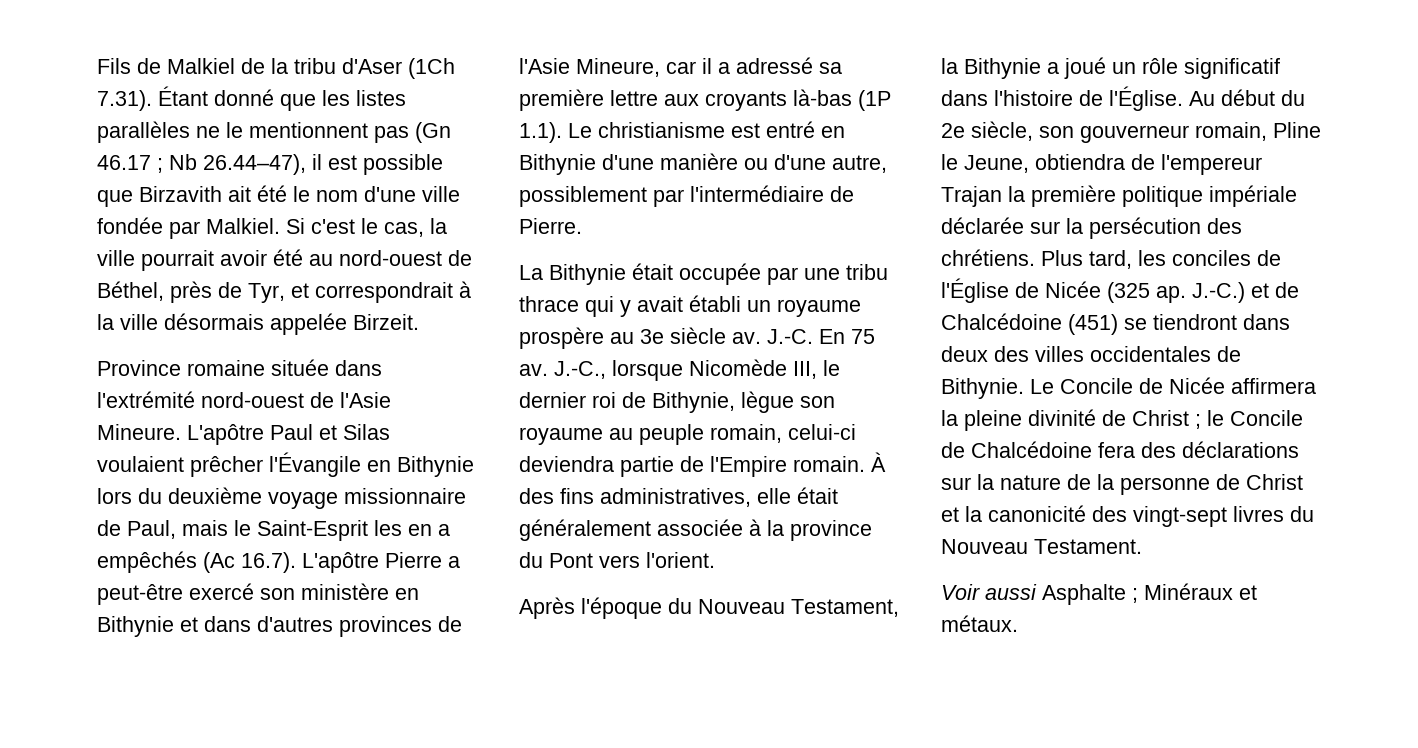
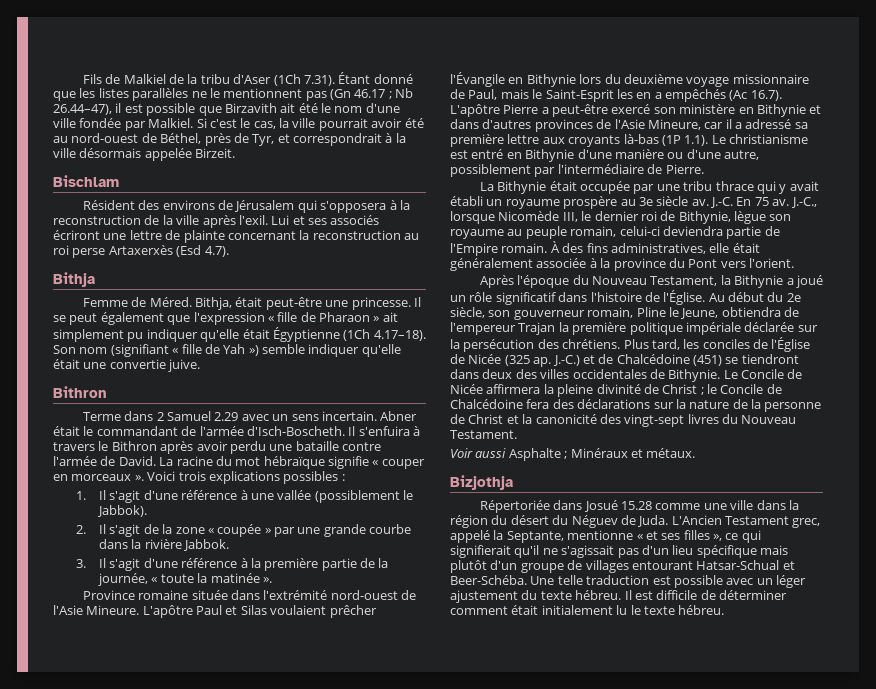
+ Bischlam
+ Résident des environs de Jérusalem qui s'opposera à la reconstruction de la ville après l'exil. Lui et ses associés écriront une lettre de plainte concernant la reconstruction au roi perse Artaxerxès (Esd 4.7).
+ Bithja
+ Femme de Méred. Bithja, était peut-être une princesse. Il se peut également que l'expression « fille de Pharaon » ait simplement pu indiquer qu'elle était Égyptienne (1Ch 4.17–18). Son nom (signifiant « fille de Yah ») semble indiquer qu'elle était une convertie juive.
+ Bithron
+ Terme dans 2 Samuel 2.29 avec un sens incertain. Abner était le commandant de l'armée d'Isch-Boscheth. Il s'enfuira à travers le Bithron après avoir perdu une bataille contre l'armée de David. La racine du mot hébraïque signifie « couper en morceaux ». Voici trois explications possibles :
+ 1. Il s'agit d'une référence à une vallée (possiblement le Jabbok).
+ 2. Il s'agit de la zone « coupée » par une grande courbe dans la rivière Jabbok.
+ 3. Il s'agit d'une référence à la première partie de la journée, « toute la matinée ».
+ Bizjothja
+ Répertoriée dans Josué 15.28 comme une ville dans la région du désert du Néguev de Juda. L'Ancien Testament grec, appelé la Septante, mentionne « et ses filles », ce qui signifierait qu'il ne s'agissait pas d'un lieu spécifique mais plutôt d'un groupe de villages entourant Hatsar-Schual et Beer-Schéba. Une telle traduction est possible avec un léger ajustement du texte hébreu. Il est difficile de déterminer comment était initialement lu le texte hébreu.

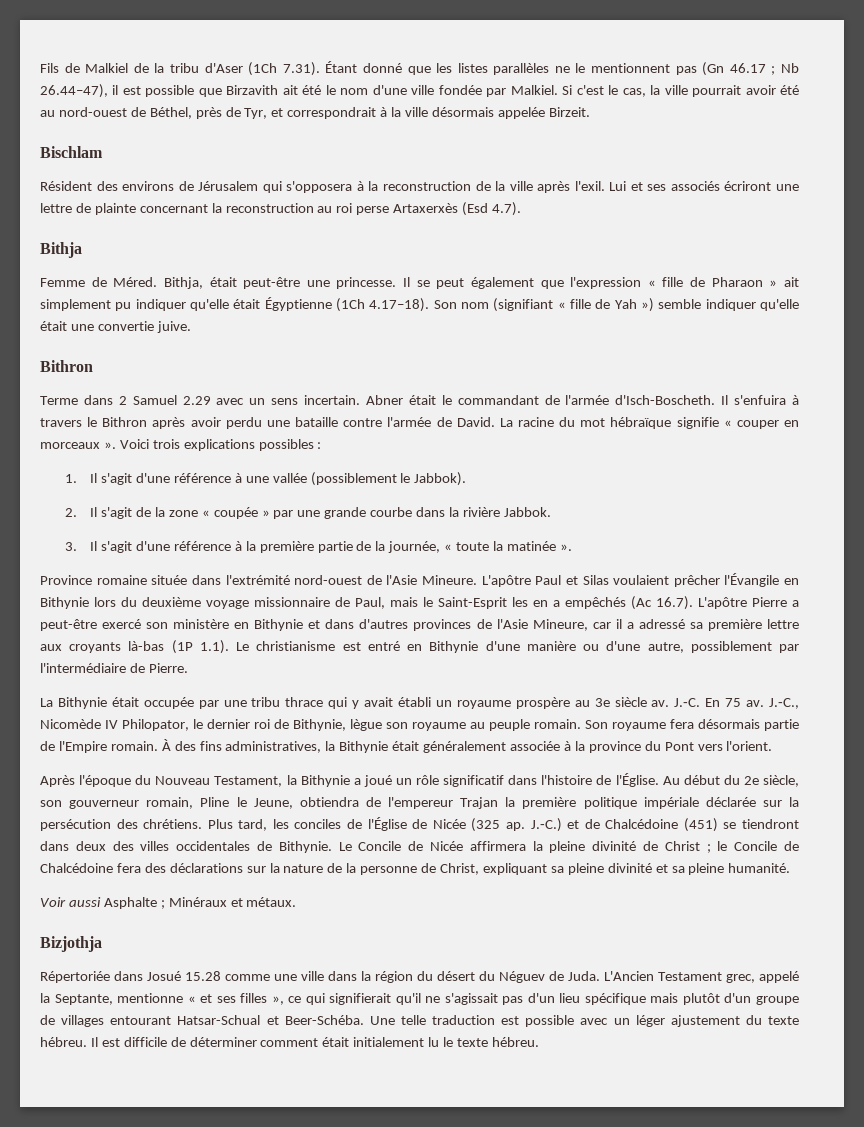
- J.‑C., lorsque Nicomède III, le dernier roi de Bithynie, lègue son royaume au peuple romain, celui-ci deviendra partie de l'Empire romain.
+ J.‑C., Nicomède IV Philopator, le dernier roi de Bithynie, lègue son royaume au peuple romain. Son royaume fera désormais partie de l'Empire romain.
- À des fins administratives, elle était généralement associée à la province du Pont vers l'orient.
+ À des fins administratives, la Bithynie était généralement associée à la province du Pont vers l'orient.
- Le Concile de Nicée affirmera la pleine divinité de Christ ; le Concile de Chalcédoine fera des déclarations sur la nature de la personne de Christ et la canonicité des vingt-sept livres du Nouveau Testament.
+ Le Concile de Nicée affirmera la pleine divinité de Christ ; le Concile de Chalcédoine fera des déclarations sur la nature de la personne de Christ, expliquant sa pleine divinité et sa pleine humanité.

